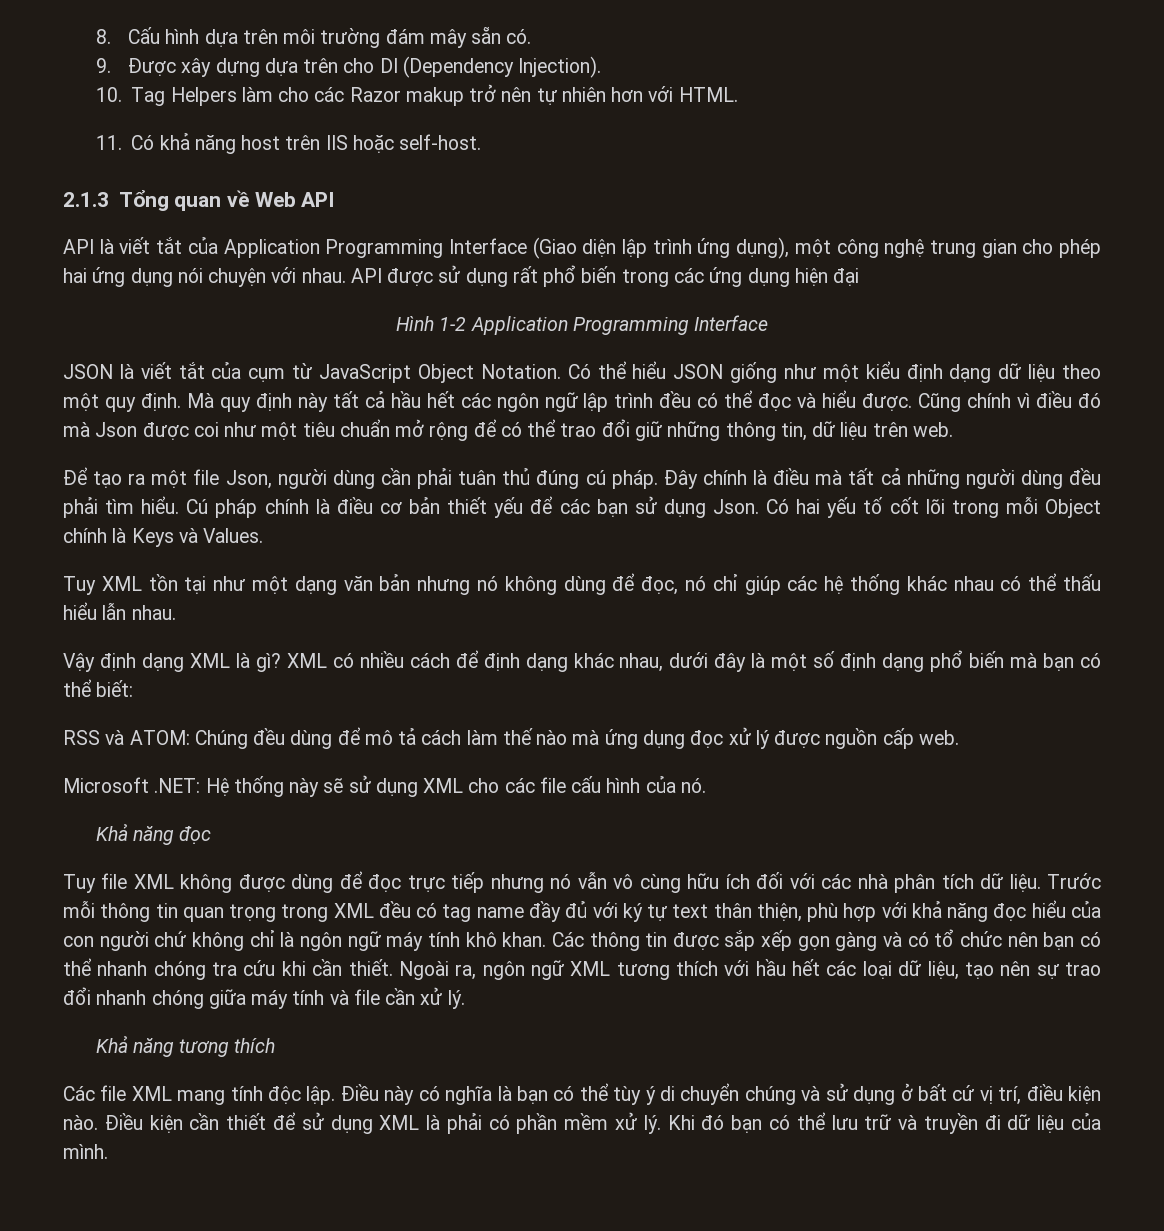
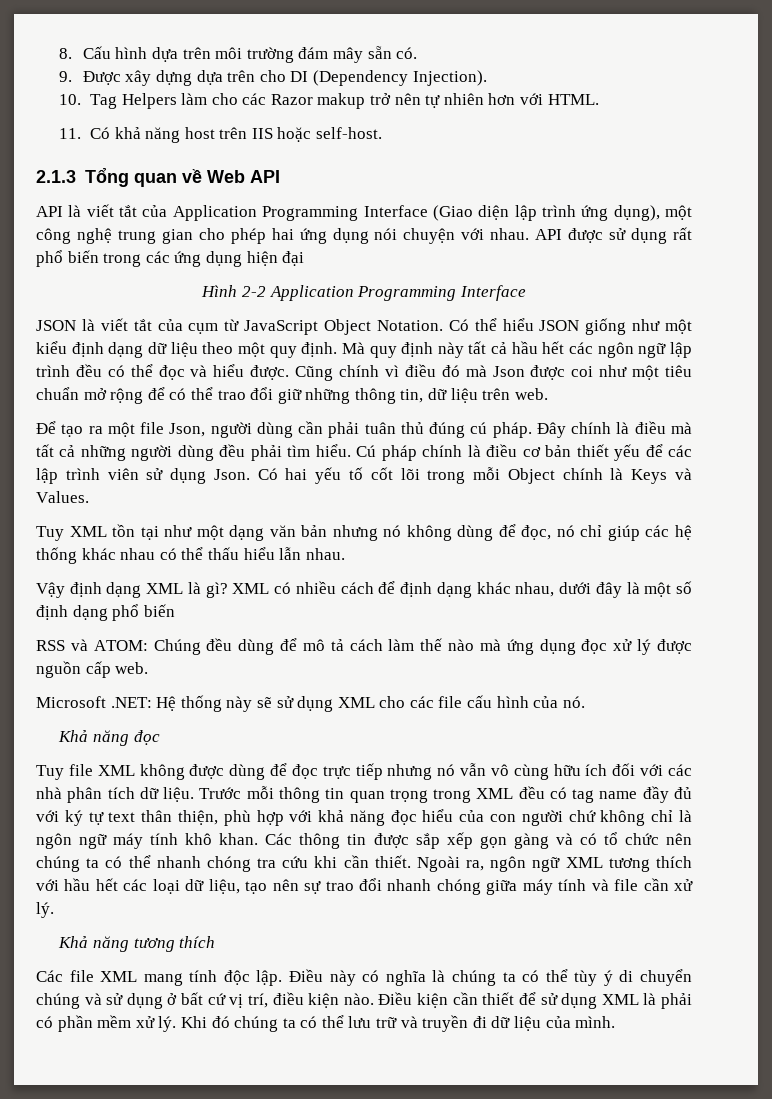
- Hình 1-2 Application Programming Interface
+ Hình 2-2 Application Programming Interface
- Cú pháp chính là điều cơ bản thiết yếu để các bạn sử dụng Json.
+ Cú pháp chính là điều cơ bản thiết yếu để các lập trình viên sử dụng Json.
- XML có nhiều cách để định dạng khác nhau, dưới đây là một số định dạng phổ biến mà bạn có thể biết:
+ XML có nhiều cách để định dạng khác nhau, dưới đây là một số định dạng phổ biến
- Các thông tin được sắp xếp gọn gàng và có tổ chức nên bạn có thể nhanh chóng tra cứu khi cần thiết.
+ Các thông tin được sắp xếp gọn gàng và có tổ chức nên chúng ta có thể nhanh chóng tra cứu khi cần thiết.
- Điều này có nghĩa là bạn có thể tùy ý di chuyển chúng và sử dụng ở bất cứ vị trí, điều kiện nào.
+ Điều này có nghĩa là chúng ta có thể tùy ý di chuyển chúng và sử dụng ở bất cứ vị trí, điều kiện nào.
- Khi đó bạn có thể lưu trữ và truyền đi dữ liệu của mình.
+ Khi đó chúng ta có thể lưu trữ và truyền đi dữ liệu của mình.

